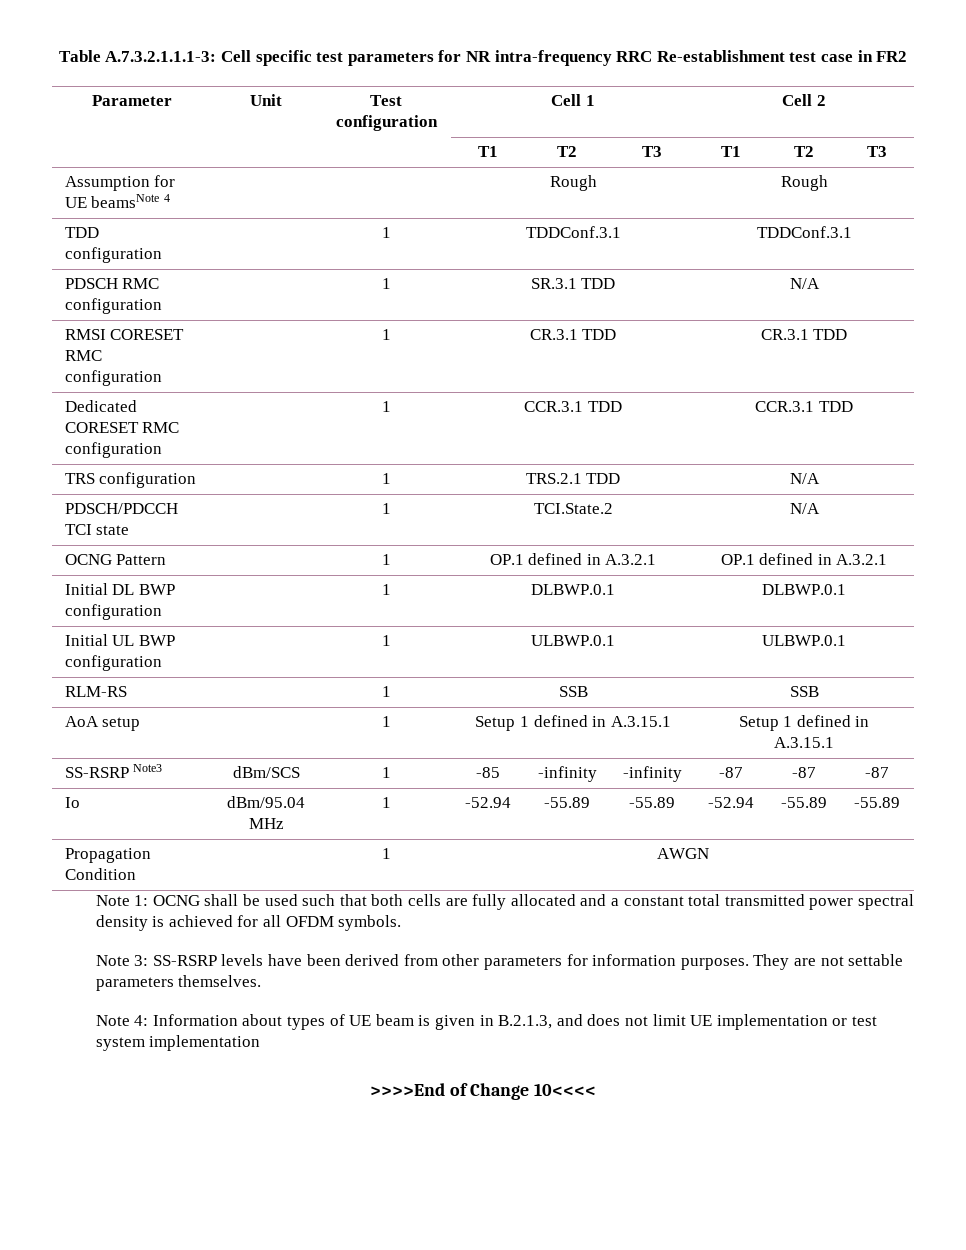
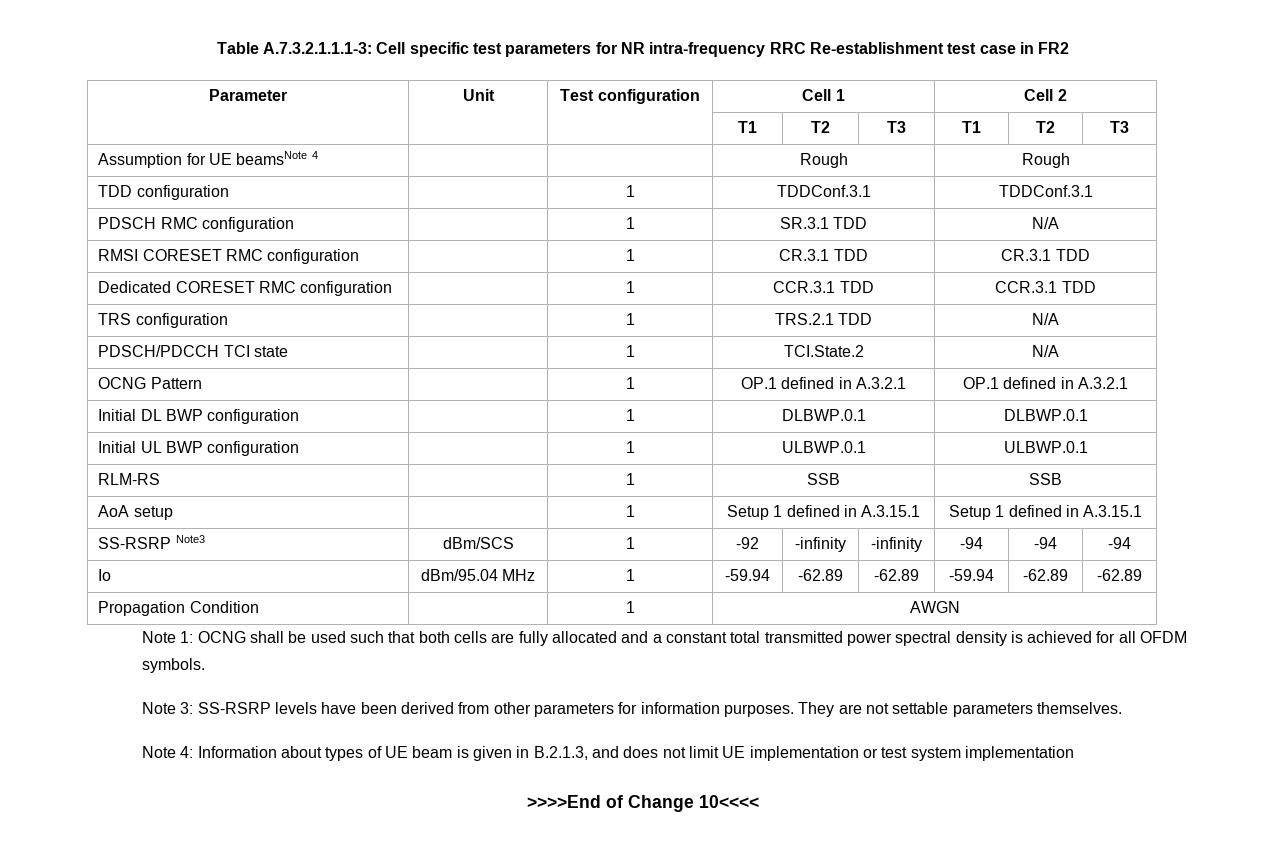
- SS-RSRP Note3 | dBm/SCS | 1 | -85 | -infinity | -infinity | -87 | -87 | -87
+ SS-RSRP Note3 | dBm/SCS | 1 | -92 | -infinity | -infinity | -94 | -94 | -94
- Io | dBm/95.04 MHz | 1 | -52.94 | -55.89 | -55.89 | -52.94 | -55.89 | -55.89
+ Io | dBm/95.04 MHz | 1 | -59.94 | -62.89 | -62.89 | -59.94 | -62.89 | -62.89

